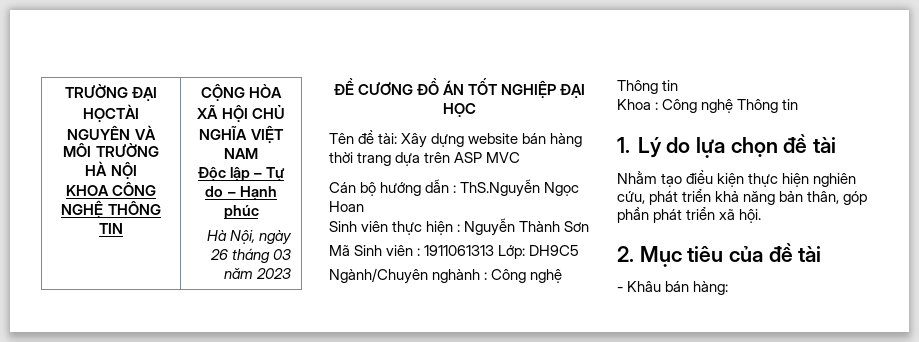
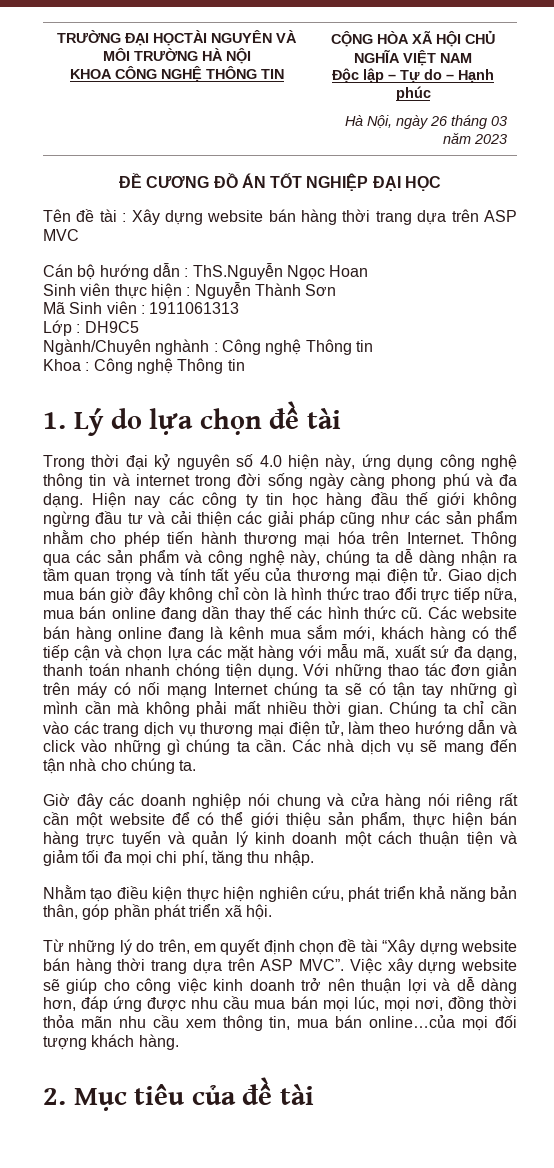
- Tên đề tài: Xây dựng website bán hàng thời trang dựa trên ASP MVC
+ Tên đề tài : Xây dựng website bán hàng thời trang dựa trên ASP MVC
- Mã Sinh viên : 1911061313 Lớp: DH9C5
+ Mã Sinh viên : 1911061313
+ Lớp : DH9C5
+ Trong thời đại kỷ nguyên số 4.0 hiện này, ứng dụng công nghệ thông tin và internet trong đời sống ngày càng phong phú và đa dạng. Hiện nay các công ty tin học hàng đầu thế giới không ngừng đầu tư và cải thiện các giải pháp cũng như các sản phẩm nhằm cho phép tiến hành thương mại hóa trên Internet. Thông qua các sản phẩm và công nghệ này, chúng ta dễ dàng nhận ra tầm quan trọng và tính tất yếu của thương mại điện tử. Giao dịch mua bán giờ đây không chỉ còn là hình thức trao đổi trực tiếp nữa, mua bán online đang dần thay thế các hình thức cũ. Các website bán hàng online đang là kênh mua sắm mới, khách hàng có thể tiếp cận và chọn lựa các mặt hàng với mẫu mã, xuất sứ đa dạng, thanh toán nhanh chóng tiện dụng. Với những thao tác đơn giản trên máy có nối mạng Internet chúng ta sẽ có tận tay những gì mình cần mà không phải mất nhiều thời gian. Chúng ta chỉ cần vào các trang dịch vụ thương mại điện tử, làm theo hướng dẫn và click vào những gì chúng ta cần. Các nhà dịch vụ sẽ mang đến tận nhà cho chúng ta.
+ Giờ đây các doanh nghiệp nói chung và cửa hàng nói riêng rất cần một website để có thể giới thiệu sản phẩm, thực hiện bán hàng trực tuyến và quản lý kinh doanh một cách thuận tiện và giảm tối đa mọi chi phí, tăng thu nhập.
+ Từ những lý do trên, em quyết định chọn đề tài “Xây dựng website bán hàng thời trang dựa trên ASP MVC”. Việc xây dựng website sẽ giúp cho công việc kinh doanh trở nên thuận lợi và dễ dàng hơn, đáp ứng được nhu cầu mua bán mọi lúc, mọi nơi, đồng thời thỏa mãn nhu cầu xem thông tin, mua bán online…của mọi đối tượng khách hàng.
- - Khâu bán hàng:

